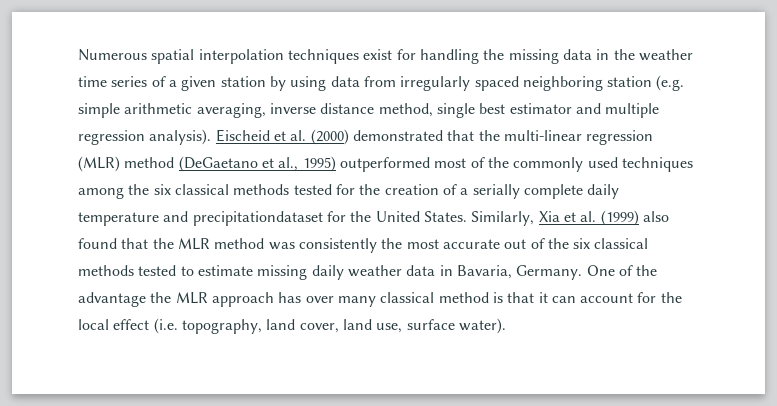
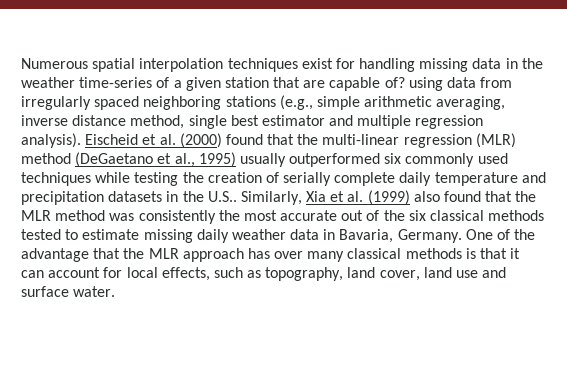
- Numerous spatial interpolation techniques exist for handling the missing data in the weather time series of a given station by using data from irregularly spaced neighboring station (e.g. simple arithmetic averaging, inverse distance method, single best estimator and multiple regression analysis).
+ Numerous spatial interpolation techniques exist for handling missing data in the weather time-series of a given station that are capable of? using data from irregularly spaced neighboring stations (e.g., simple arithmetic averaging, inverse distance method, single best estimator and multiple regression analysis).
- Eischeid et al. (2000) demonstrated that the multi-linear regression (MLR) method (DeGaetano et al., 1995) outperformed most of the commonly used techniques among the six classical methods tested for the creation of a serially complete daily temperature and precipitationdataset for the United States.
+ Eischeid et al. (2000) found that the multi-linear regression (MLR) method (DeGaetano et al., 1995) usually outperformed six commonly used techniques while testing the creation of serially complete daily temperature and precipitation datasets in the U.S..
- One of the advantage the MLR approach has over many classical method is that it can account for the local effect (i.e. topography, land cover, land use, surface water).
+ One of the advantage that the MLR approach has over many classical methods is that it can account for local effects, such as topography, land cover, land use and surface water.

